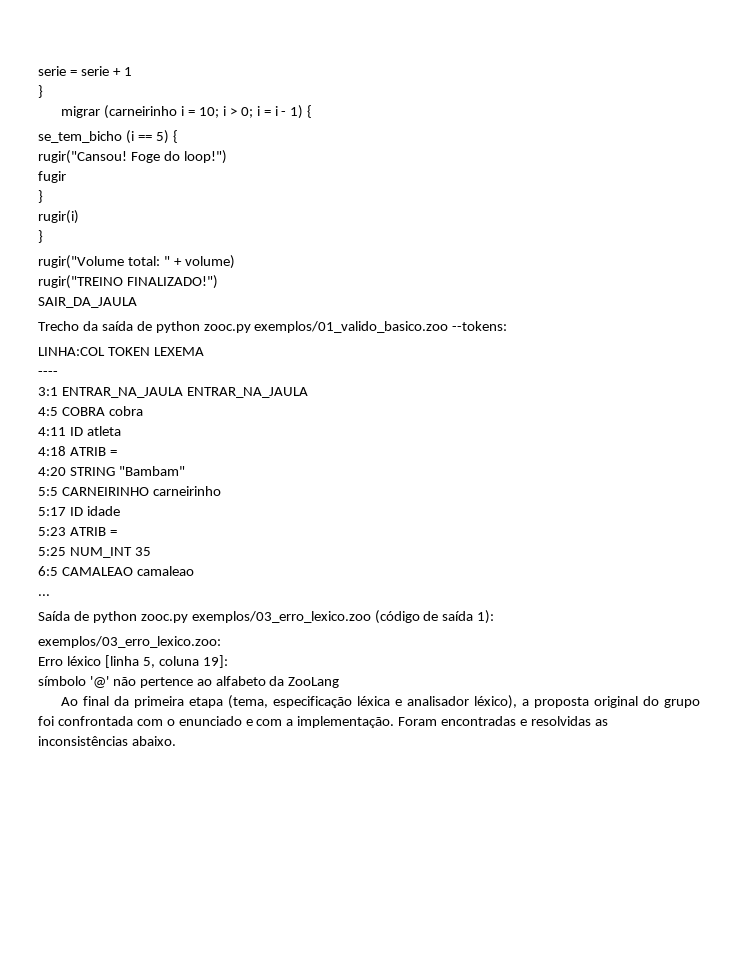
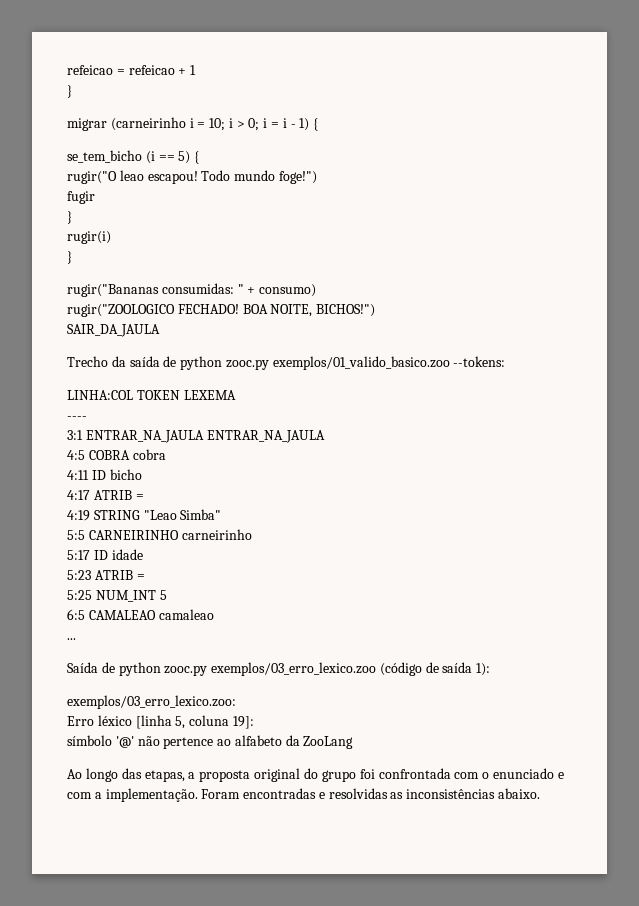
- serie = serie + 1
+ refeicao = refeicao + 1
- rugir("Cansou! Foge do loop!")
+ rugir("O leao escapou! Todo mundo foge!")
  fugir
  }
  rugir(i)
  }
- rugir("Volume total: " + volume)
- rugir("TREINO FINALIZADO!")
+ rugir("Bananas consumidas: " + consumo)
+ rugir("ZOOLOGICO FECHADO! BOA NOITE, BICHOS!")
- 4:11 ID atleta
- 4:18 ATRIB =
- 4:20 STRING "Bambam"
+ 4:11 ID bicho
+ 4:17 ATRIB =
+ 4:19 STRING "Leao Simba"
- 5:25 NUM_INT 35
+ 5:25 NUM_INT 5
- Ao final da primeira etapa (tema, especificação léxica e analisador léxico), a proposta original do grupo foi confrontada com o enunciado e com a implementação.
+ Ao longo das etapas, a proposta original do grupo foi confrontada com o enunciado e com a implementação.

